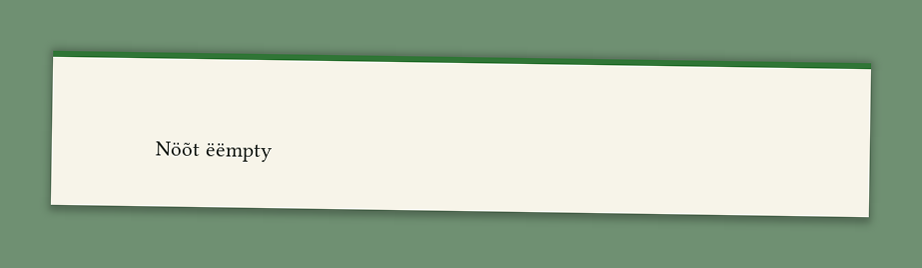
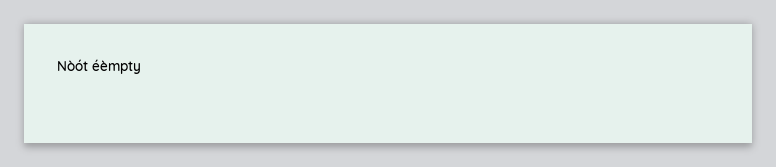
- Nöõt ëëmpty
+ Nòót éèmpty

